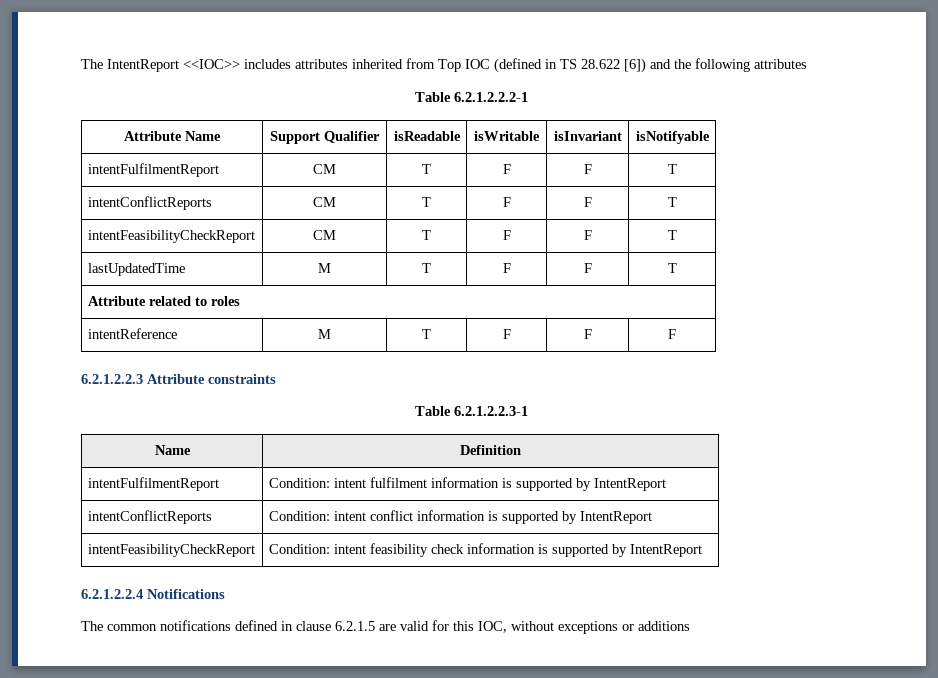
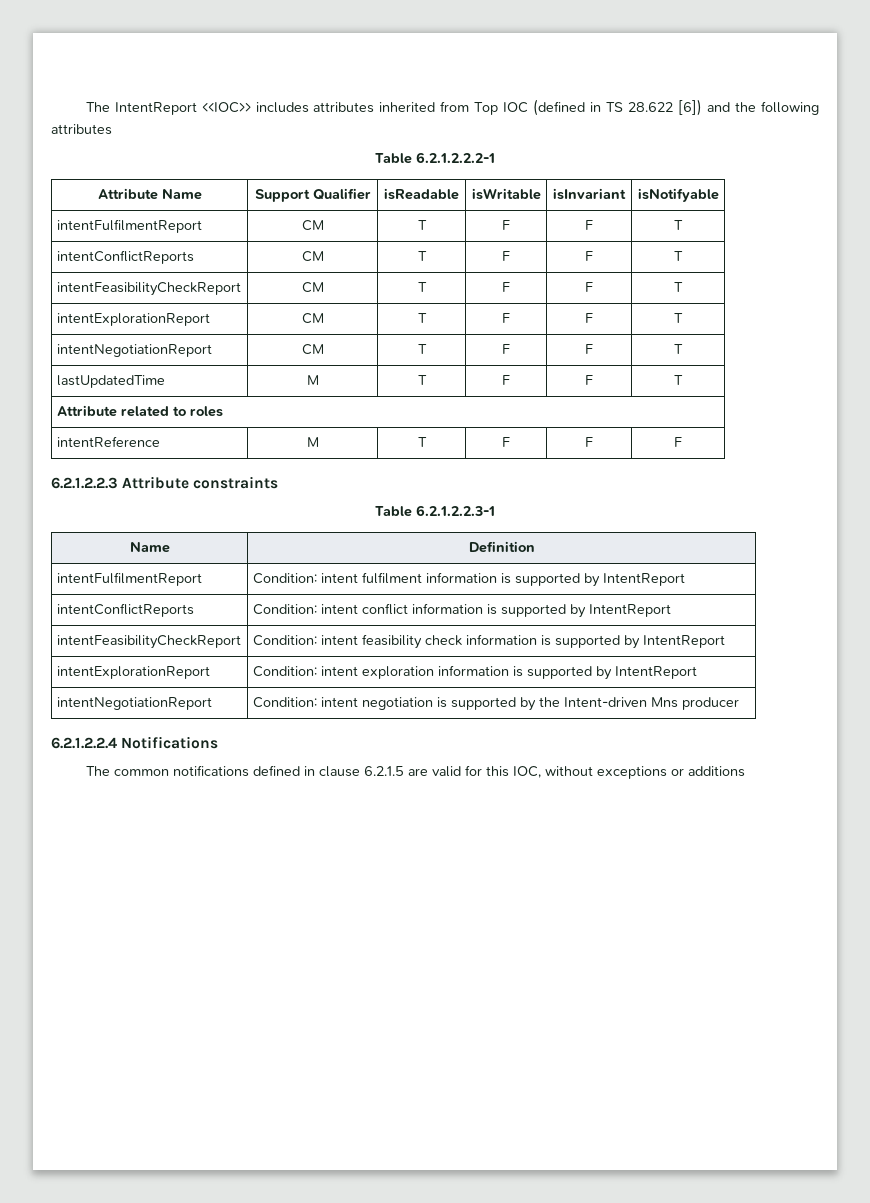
+ intentExplorationReport | CM | T | F | F | T
+ intentNegotiationReport | CM | T | F | F | T
+ intentExplorationReport | Condition: intent exploration information is supported by IntentReport
+ intentNegotiationReport | Condition: intent negotiation is supported by the Intent-driven Mns producer

